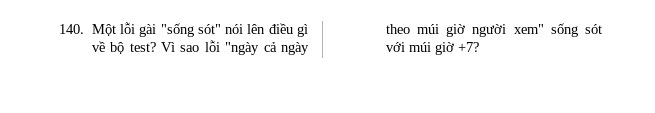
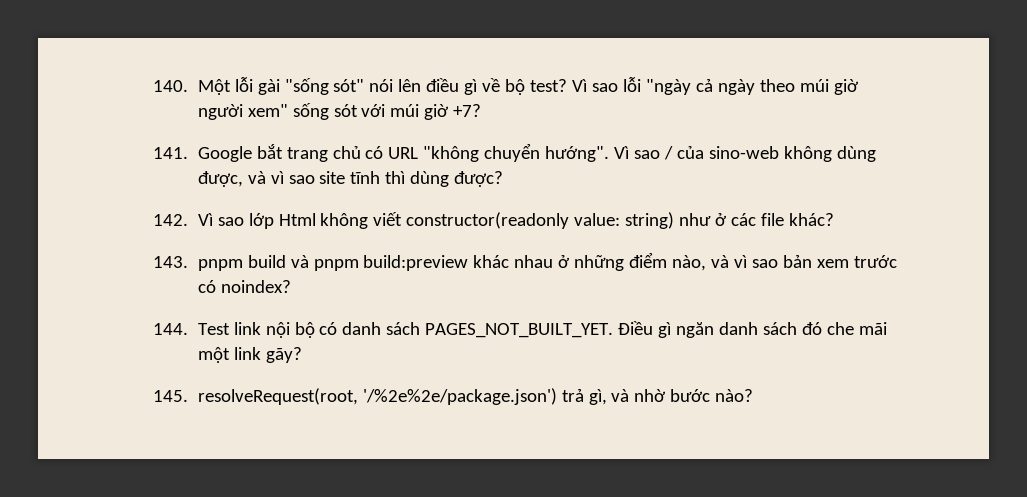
+ 141. Google bắt trang chủ có URL "không chuyển hướng". Vì sao / của sino-web không dùng được, và vì sao site tĩnh thì dùng được?
+ 142. Vì sao lớp Html không viết constructor(readonly value: string) như ở các file khác?
+ 143. pnpm build và pnpm build:preview khác nhau ở những điểm nào, và vì sao bản xem trước có noindex?
+ 144. Test link nội bộ có danh sách PAGES_NOT_BUILT_YET. Điều gì ngăn danh sách đó che mãi một link gãy?
+ 145. resolveRequest(root, '/%2e%2e/package.json') trả gì, và nhờ bước nào?

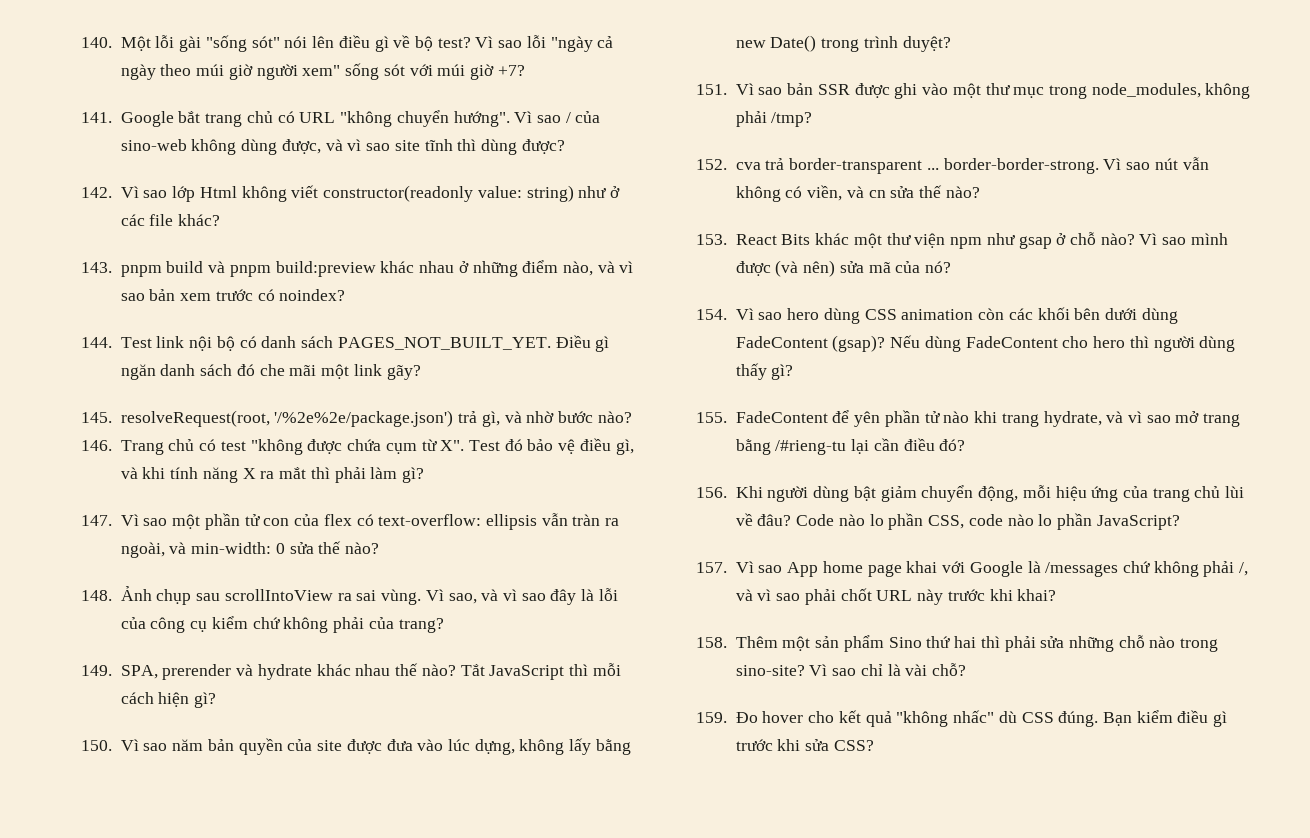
+ 146. Trang chủ có test "không được chứa cụm từ X". Test đó bảo vệ điều gì, và khi tính năng X ra mắt thì phải làm gì?
+ 147. Vì sao một phần tử con của flex có text-overflow: ellipsis vẫn tràn ra ngoài, và min-width: 0 sửa thế nào?
+ 148. Ảnh chụp sau scrollIntoView ra sai vùng. Vì sao, và vì sao đây là lỗi của công cụ kiểm chứ không phải của trang?
+ 149. SPA, prerender và hydrate khác nhau thế nào? Tắt JavaScript thì mỗi cách hiện gì?
+ 150. Vì sao năm bản quyền của site được đưa vào lúc dựng, không lấy bằng new Date() trong trình duyệt?
+ 151. Vì sao bản SSR được ghi vào một thư mục trong node_modules, không phải /tmp?
+ 152. cva trả border-transparent ... border-border-strong. Vì sao nút vẫn không có viền, và cn sửa thế nào?
+ 153. React Bits khác một thư viện npm như gsap ở chỗ nào? Vì sao mình được (và nên) sửa mã của nó?
+ 154. Vì sao hero dùng CSS animation còn các khối bên dưới dùng FadeContent (gsap)? Nếu dùng FadeContent cho hero thì người dùng thấy gì?
+ 155. FadeContent để yên phần tử nào khi trang hydrate, và vì sao mở trang bằng /#rieng-tu lại cần điều đó?
+ 156. Khi người dùng bật giảm chuyển động, mỗi hiệu ứng của trang chủ lùi về đâu? Code nào lo phần CSS, code nào lo phần JavaScript?
+ 157. Vì sao App home page khai với Google là /messages chứ không phải /, và vì sao phải chốt URL này trước khi khai?
+ 158. Thêm một sản phẩm Sino thứ hai thì phải sửa những chỗ nào trong sino-site? Vì sao chỉ là vài chỗ?
+ 159. Đo hover cho kết quả "không nhấc" dù CSS đúng. Bạn kiểm điều gì trước khi sửa CSS?

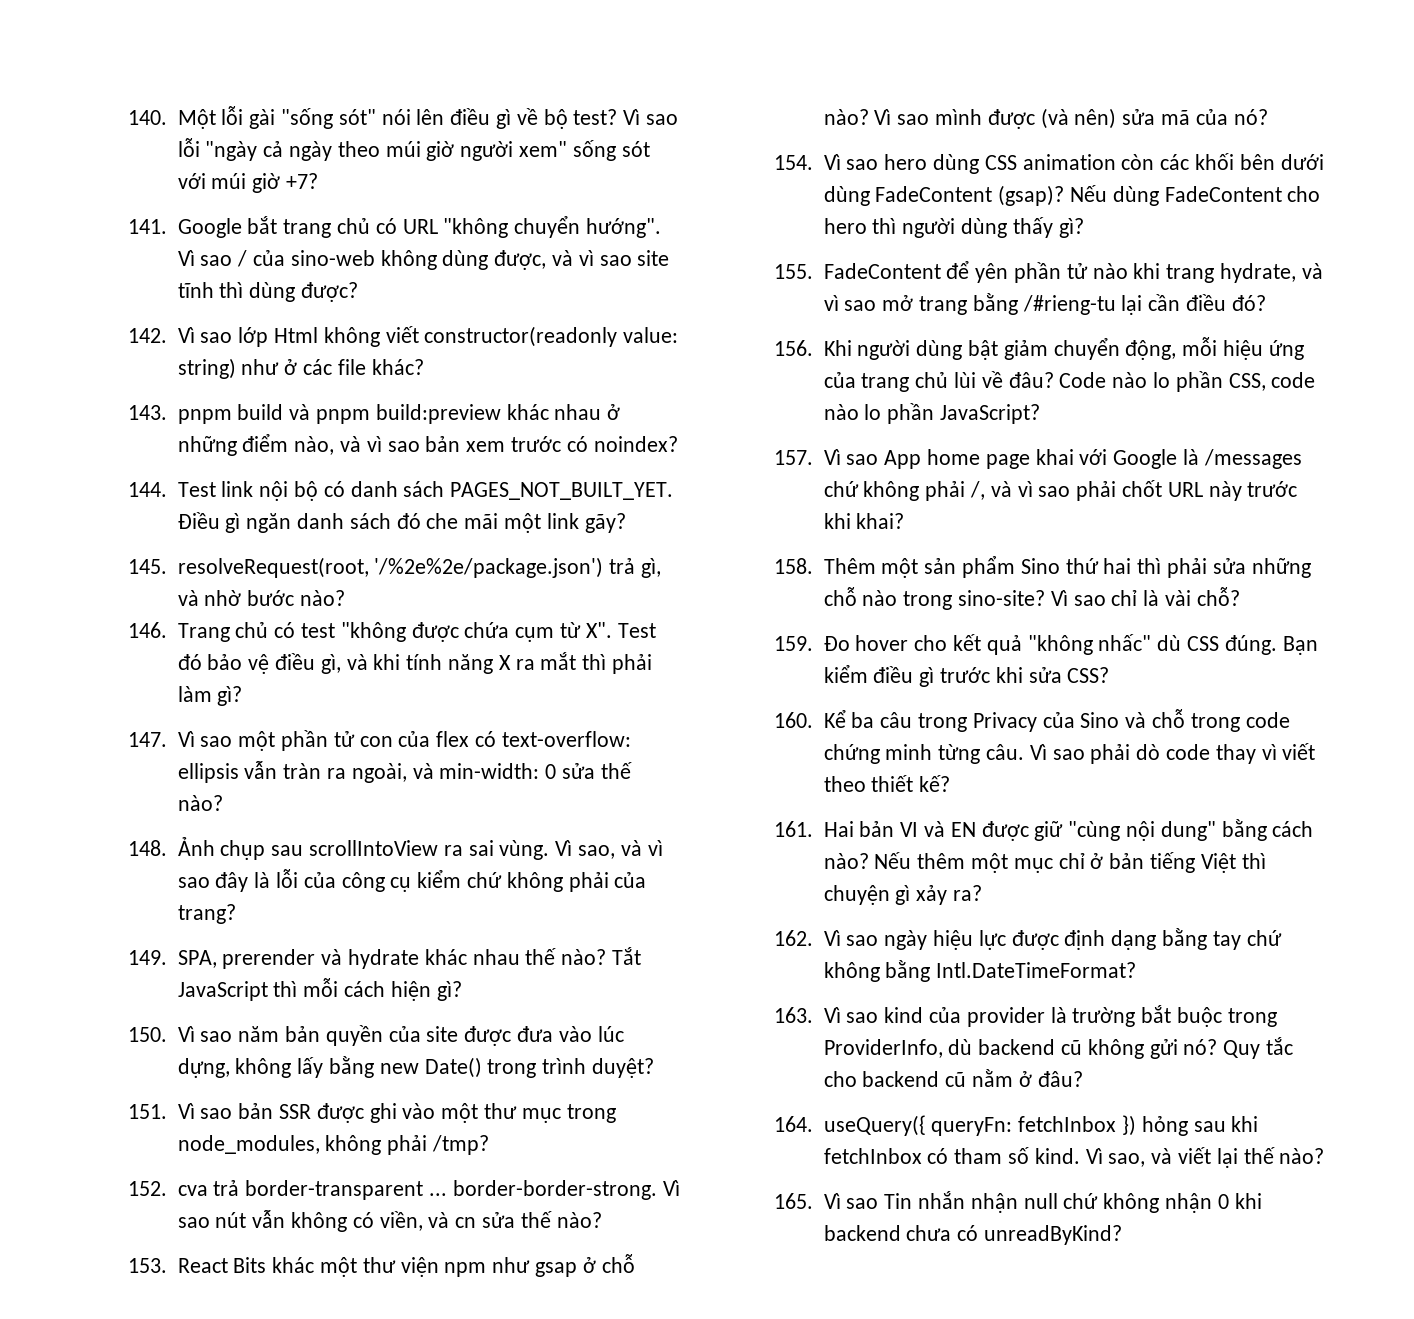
+ 160. Kể ba câu trong Privacy của Sino và chỗ trong code chứng minh từng câu. Vì sao phải dò code thay vì viết theo thiết kế?
+ 161. Hai bản VI và EN được giữ "cùng nội dung" bằng cách nào? Nếu thêm một mục chỉ ở bản tiếng Việt thì chuyện gì xảy ra?
+ 162. Vì sao ngày hiệu lực được định dạng bằng tay chứ không bằng Intl.DateTimeFormat?
+ 163. Vì sao kind của provider là trường bắt buộc trong ProviderInfo, dù backend cũ không gửi nó? Quy tắc cho backend cũ nằm ở đâu?
+ 164. useQuery({ queryFn: fetchInbox }) hỏng sau khi fetchInbox có tham số kind. Vì sao, và viết lại thế nào?
+ 165. Vì sao Tin nhắn nhận null chứ không nhận 0 khi backend chưa có unreadByKind?

